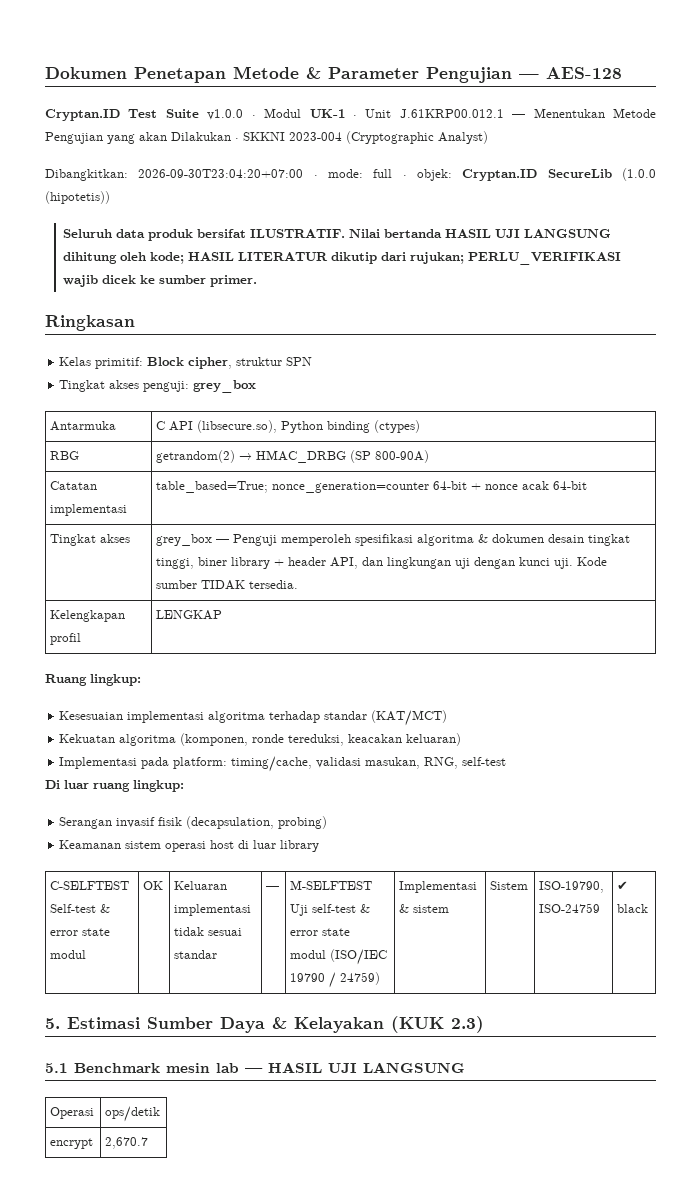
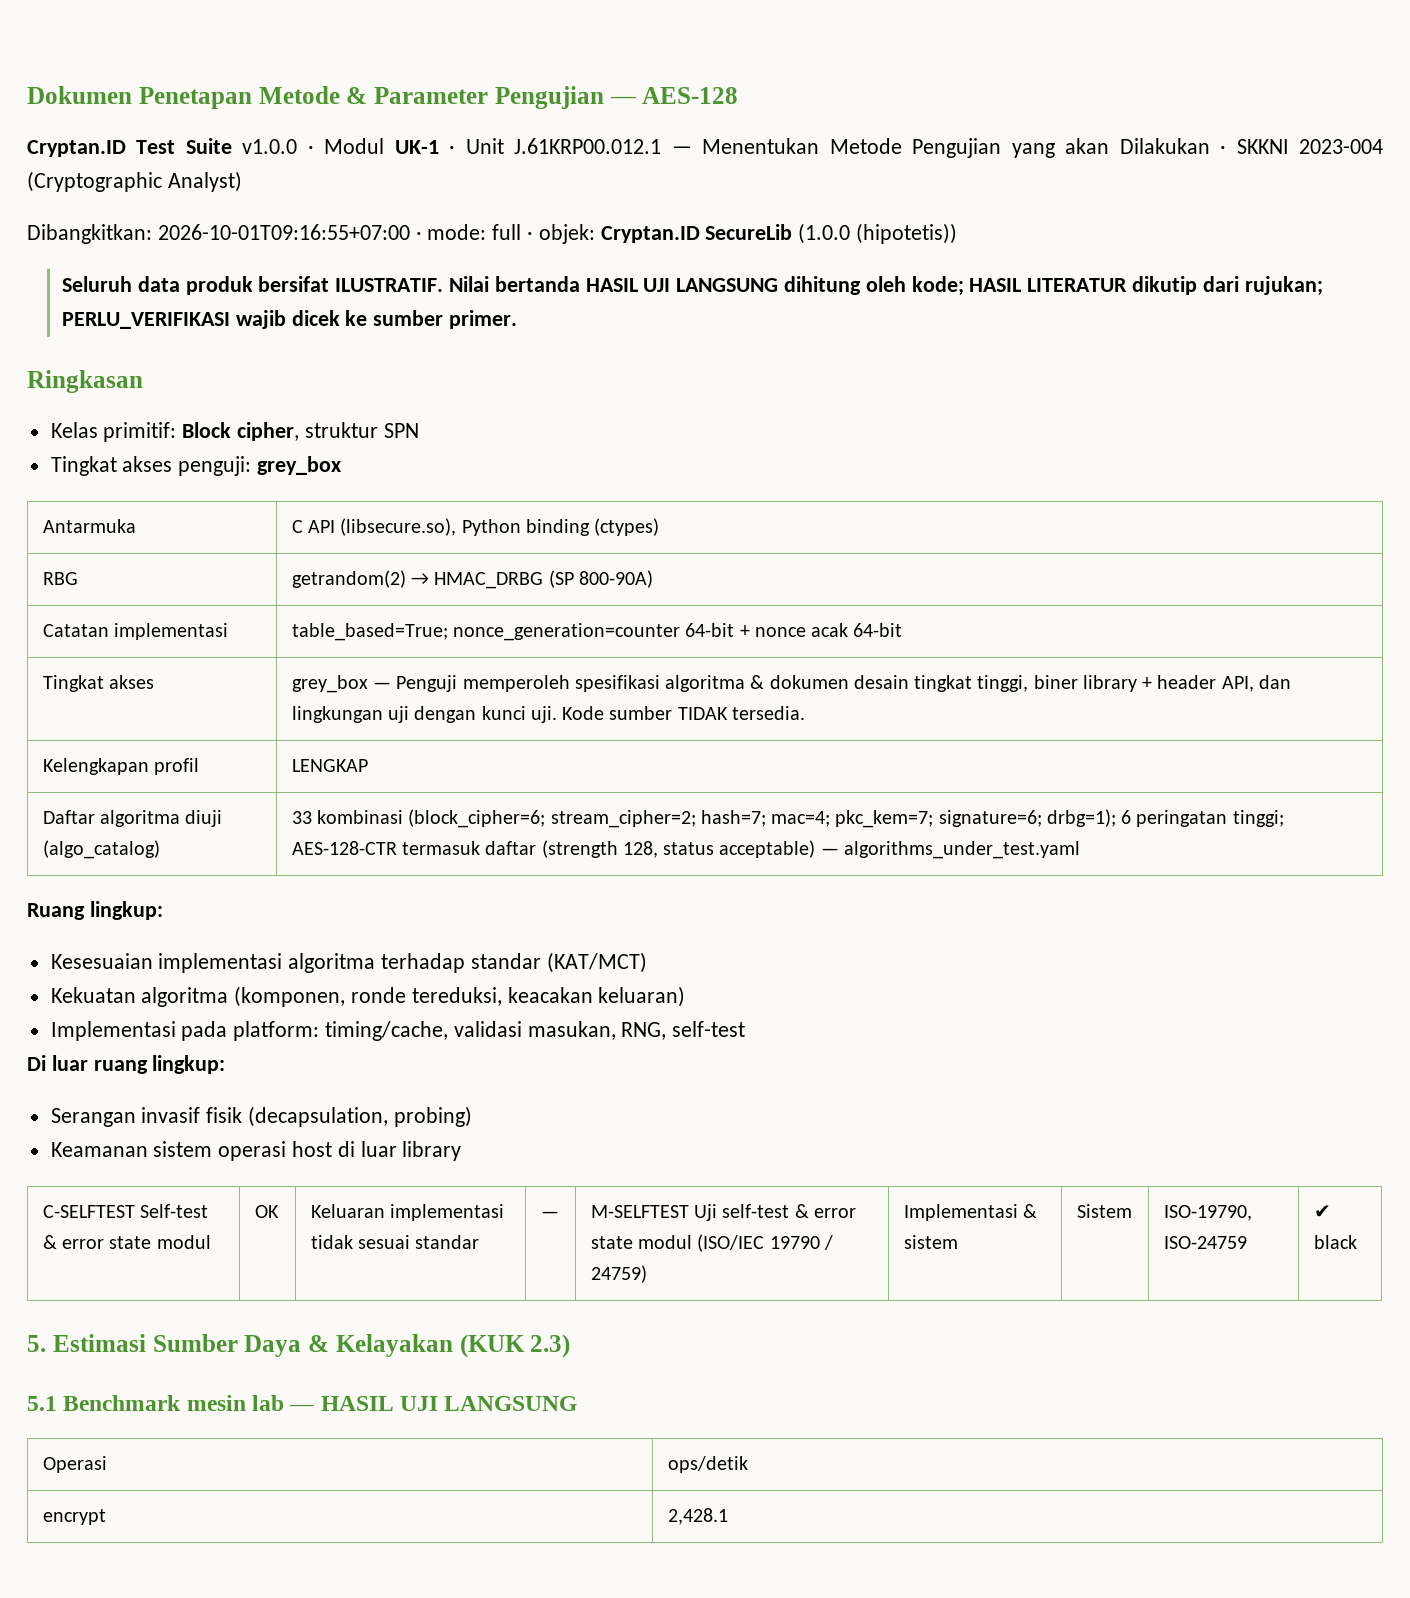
- Dibangkitkan: 2026-09-30T23:04:20+07:00 · mode: full · objek: Cryptan.ID SecureLib (1.0.0 (hipotetis))
+ Dibangkitkan: 2026-10-01T09:16:55+07:00 · mode: full · objek: Cryptan.ID SecureLib (1.0.0 (hipotetis))
+ Daftar algoritma diuji (algo_catalog) | 33 kombinasi (block_cipher=6; stream_cipher=2; hash=7; mac=4; pkc_kem=7; signature=6; drbg=1); 6 peringatan tinggi; AES-128-CTR termasuk daftar (strength 128, status acceptable) — algorithms_under_test.yaml
- encrypt | 2,670.7
+ encrypt | 2,428.1

